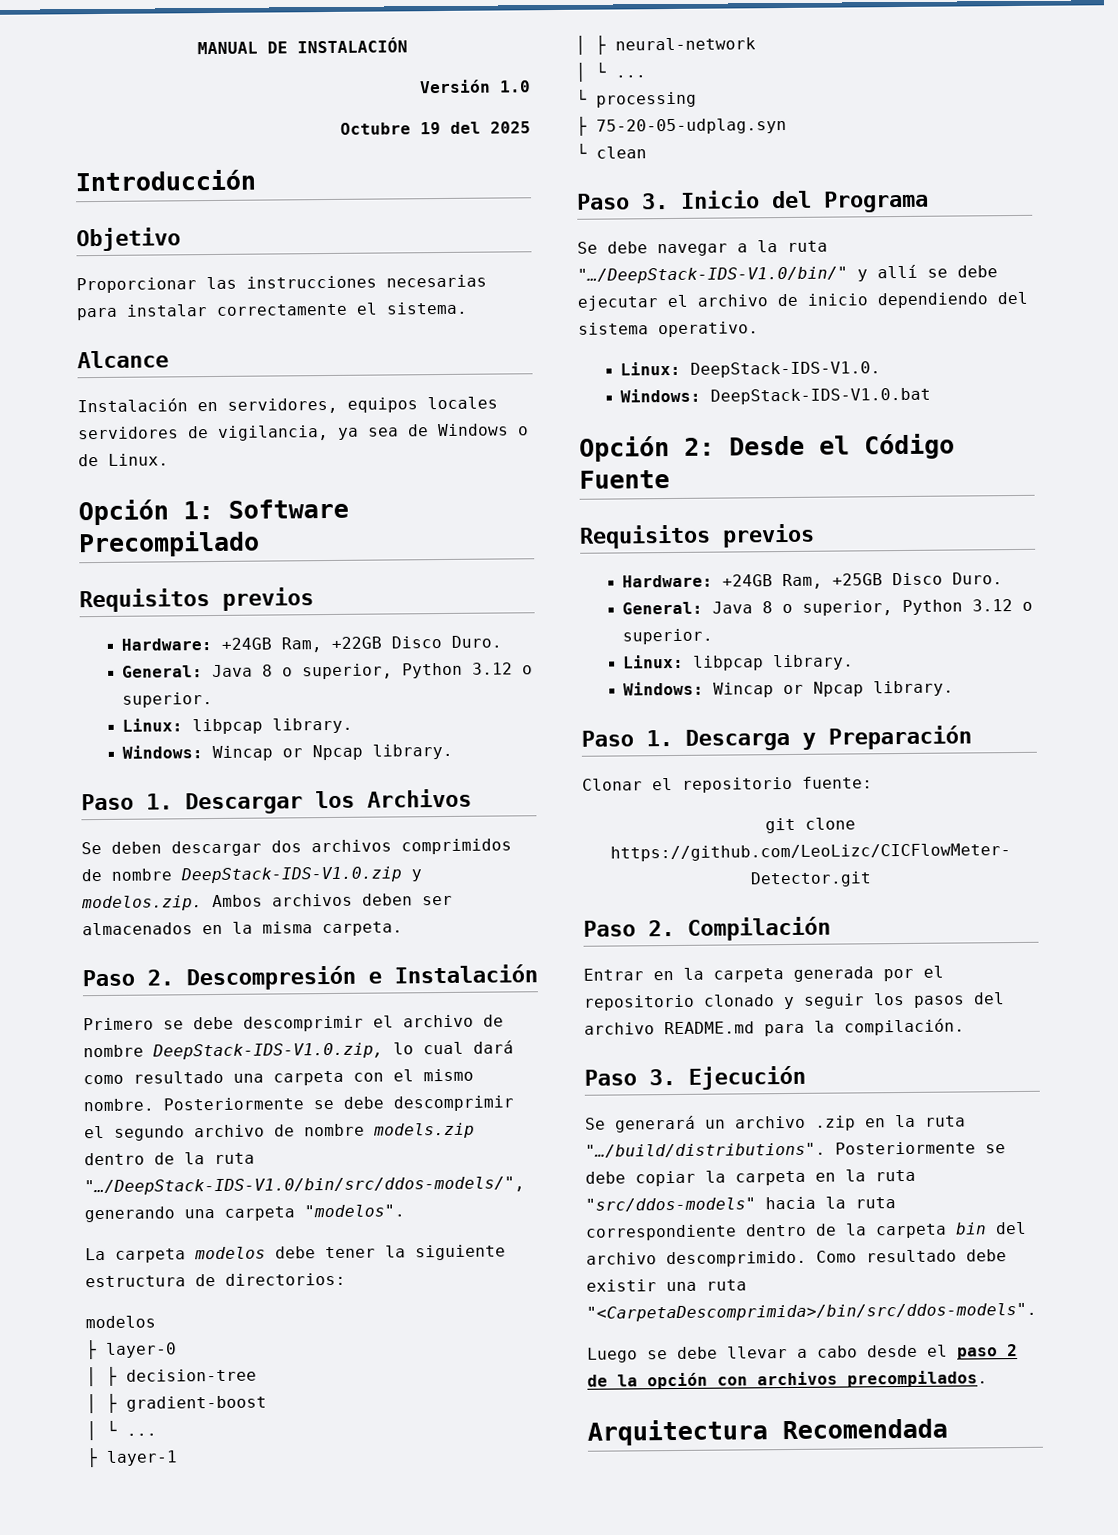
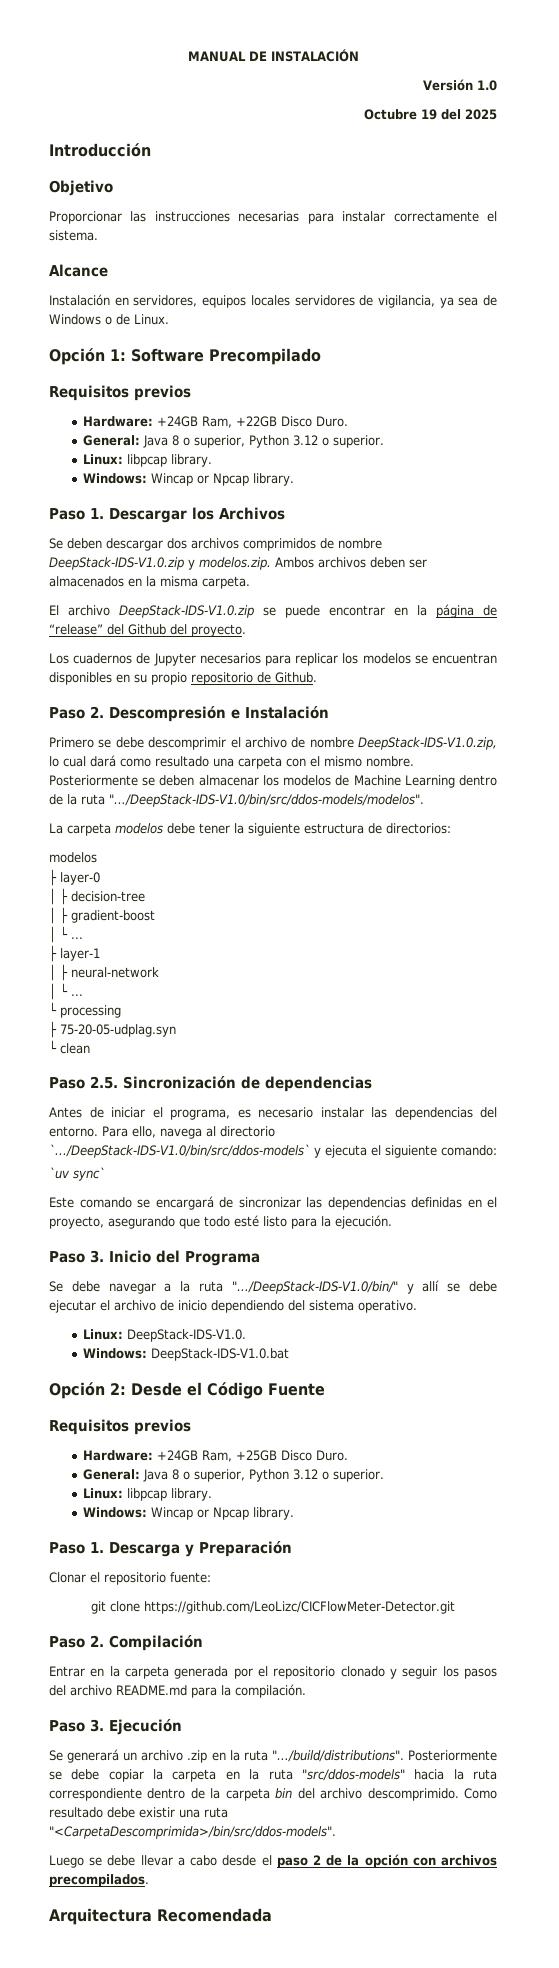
+ El archivo DeepStack-IDS-V1.0.zip se puede encontrar en la página de “release” del Github del proyecto.
+ Los cuadernos de Jupyter necesarios para replicar los modelos se encuentran disponibles en su propio repositorio de Github.
- Posteriormente se debe descomprimir el segundo archivo de nombre models.zip dentro de la ruta "…/DeepStack-IDS-V1.0/bin/src/ddos-models/", generando una carpeta "modelos".
+ Posteriormente se deben almacenar los modelos de Machine Learning dentro de la ruta "…/DeepStack-IDS-V1.0/bin/src/ddos-models/modelos".
+ Paso 2.5. Sincronización de dependencias
+ Antes de iniciar el programa, es necesario instalar las dependencias del entorno. Para ello, navega al directorio `.../DeepStack-IDS-V1.0/bin/src/ddos-models` y ejecuta el siguiente comando:
+ `uv sync`
+ Este comando se encargará de sincronizar las dependencias definidas en el proyecto, asegurando que todo esté listo para la ejecución.

